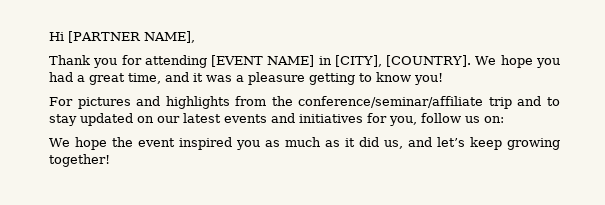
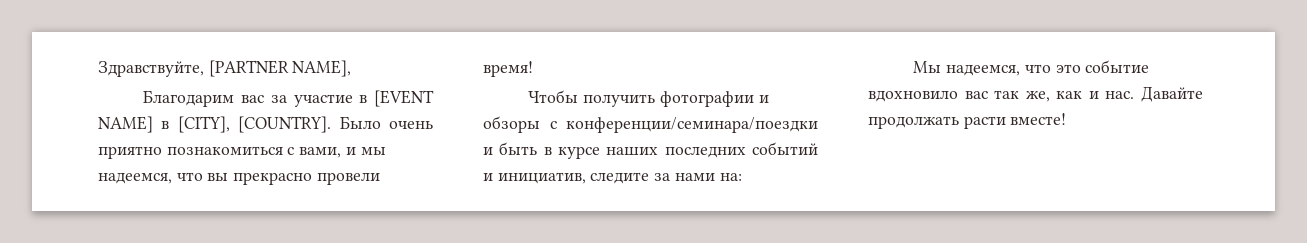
- Hi [PARTNER NAME],
+ Здравствуйте, [PARTNER NAME],
- Thank you for attending [EVENT NAME] in [CITY], [COUNTRY].
+ Благодарим вас за участие в [EVENT NAME] в [CITY], [COUNTRY].
- We hope you had a great time, and it was a pleasure getting to know you!
- For pictures and highlights from the conference/seminar/affiliate trip and to stay updated on our latest events and initiatives for you, follow us on:
- We hope the event inspired you as much as it did us, and let’s keep growing together!
+ Было очень приятно познакомиться с вами, и мы надеемся, что вы прекрасно провели время!
+ Чтобы получить фотографии и обзоры с конференции/семинара/поездки и быть в курсе наших последних событий и инициатив, следите за нами на:
+ Мы надеемся, что это событие вдохновило вас так же, как и нас. Давайте продолжать расти вместе!

